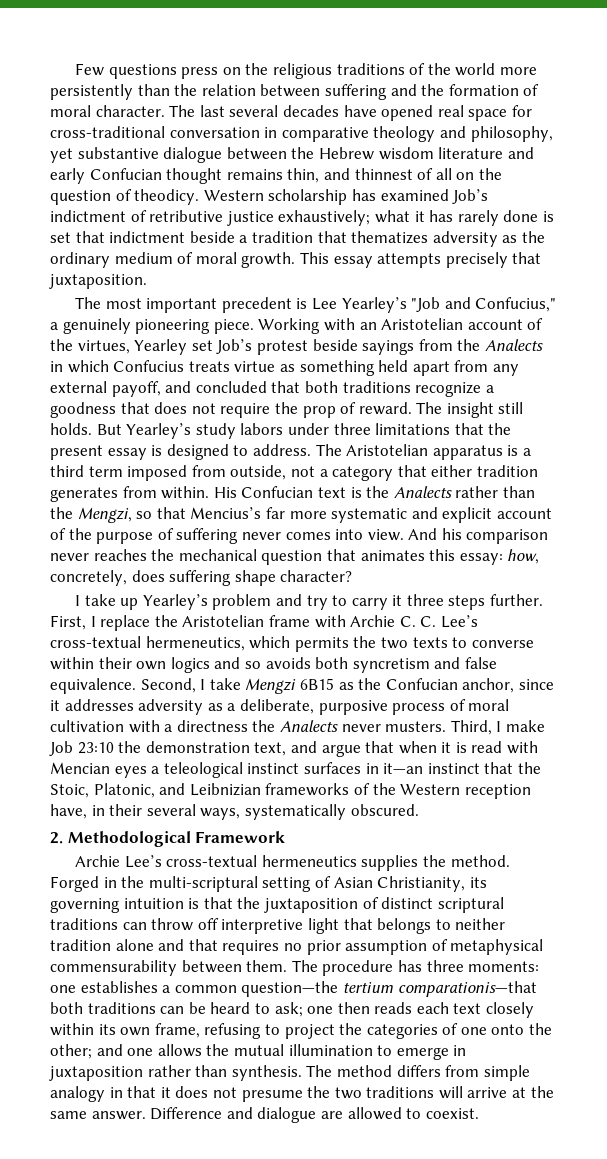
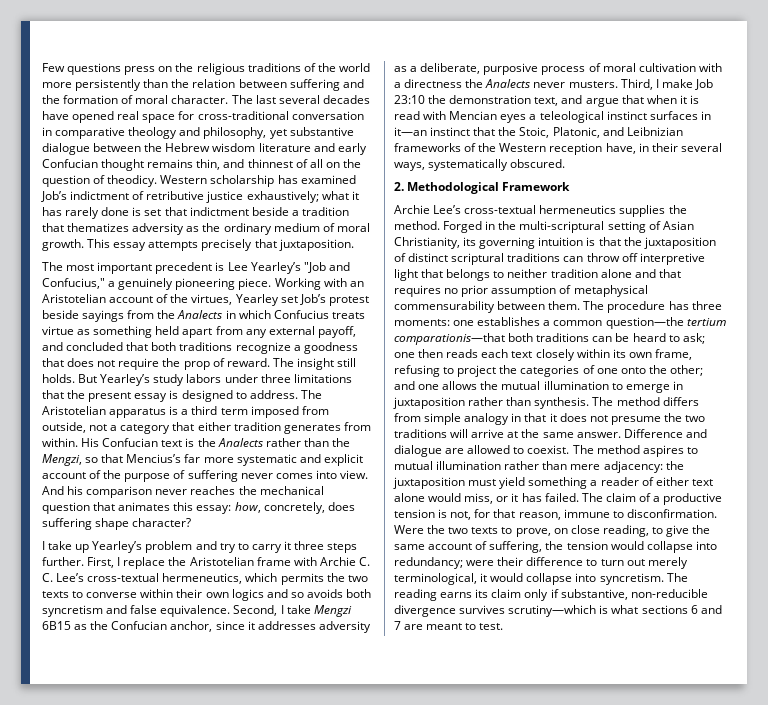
+ The method aspires to mutual illumination rather than mere adjacency: the juxtaposition must yield something a reader of either text alone would miss, or it has failed. The claim of a productive tension is not, for that reason, immune to disconfirmation. Were the two texts to prove, on close reading, to give the same account of suffering, the tension would collapse into redundancy; were their difference to turn out merely terminological, it would collapse into syncretism. The reading earns its claim only if substantive, non-reducible divergence survives scrutiny—which is what sections 6 and 7 are meant to test.

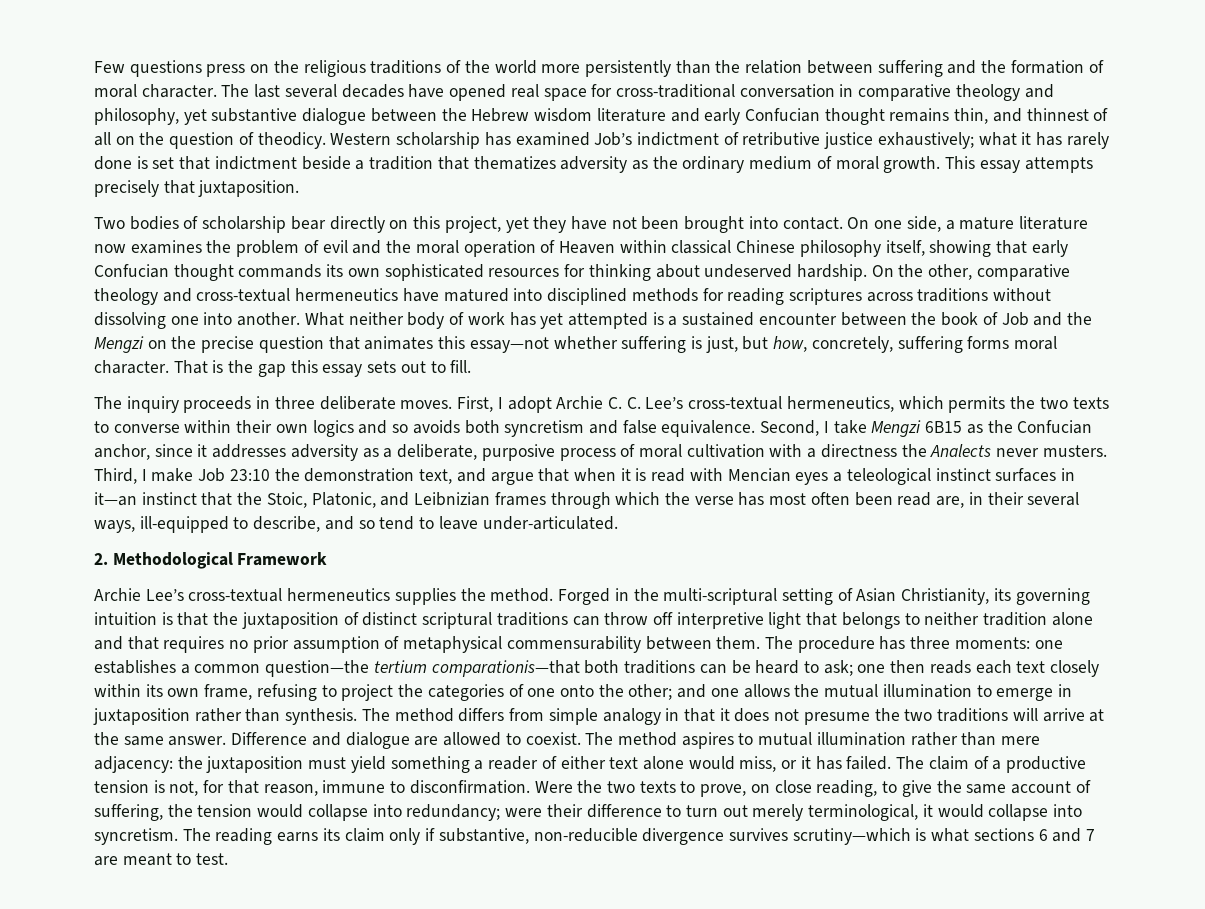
- The most important precedent is Lee Yearley’s "Job and Confucius," a genuinely pioneering piece. Working with an Aristotelian account of the virtues, Yearley set Job’s protest beside sayings from the Analects in which Confucius treats virtue as something held apart from any external payoff, and concluded that both traditions recognize a goodness that does not require the prop of reward. The insight still holds. But Yearley’s study labors under three limitations that the present essay is designed to address. The Aristotelian apparatus is a third term imposed from outside, not a category that either tradition generates from within. His Confucian text is the Analects rather than the Mengzi, so that Mencius’s far more systematic and explicit account of the purpose of suffering never comes into view. And his comparison never reaches the mechanical question that animates this essay: how, concretely, does suffering shape character?
- I take up Yearley’s problem and try to carry it three steps further. First, I replace the Aristotelian frame with Archie C. C. Lee’s cross-textual hermeneutics, which permits the two texts to converse within their own logics and so avoids both syncretism and false equivalence.
+ Two bodies of scholarship bear directly on this project, yet they have not been brought into contact. On one side, a mature literature now examines the problem of evil and the moral operation of Heaven within classical Chinese philosophy itself, showing that early Confucian thought commands its own sophisticated resources for thinking about undeserved hardship. On the other, comparative theology and cross-textual hermeneutics have matured into disciplined methods for reading scriptures across traditions without dissolving one into another. What neither body of work has yet attempted is a sustained encounter between the book of Job and the Mengzi on the precise question that animates this essay—not whether suffering is just, but how, concretely, suffering forms moral character. That is the gap this essay sets out to fill.
+ The inquiry proceeds in three deliberate moves. First, I adopt Archie C. C. Lee’s cross-textual hermeneutics, which permits the two texts to converse within their own logics and so avoids both syncretism and false equivalence.
- Third, I make Job 23:10 the demonstration text, and argue that when it is read with Mencian eyes a teleological instinct surfaces in it—an instinct that the Stoic, Platonic, and Leibnizian frameworks of the Western reception have, in their several ways, systematically obscured.
+ Third, I make Job 23:10 the demonstration text, and argue that when it is read with Mencian eyes a teleological instinct surfaces in it—an instinct that the Stoic, Platonic, and Leibnizian frames through which the verse has most often been read are, in their several ways, ill-equipped to describe, and so tend to leave under-articulated.

